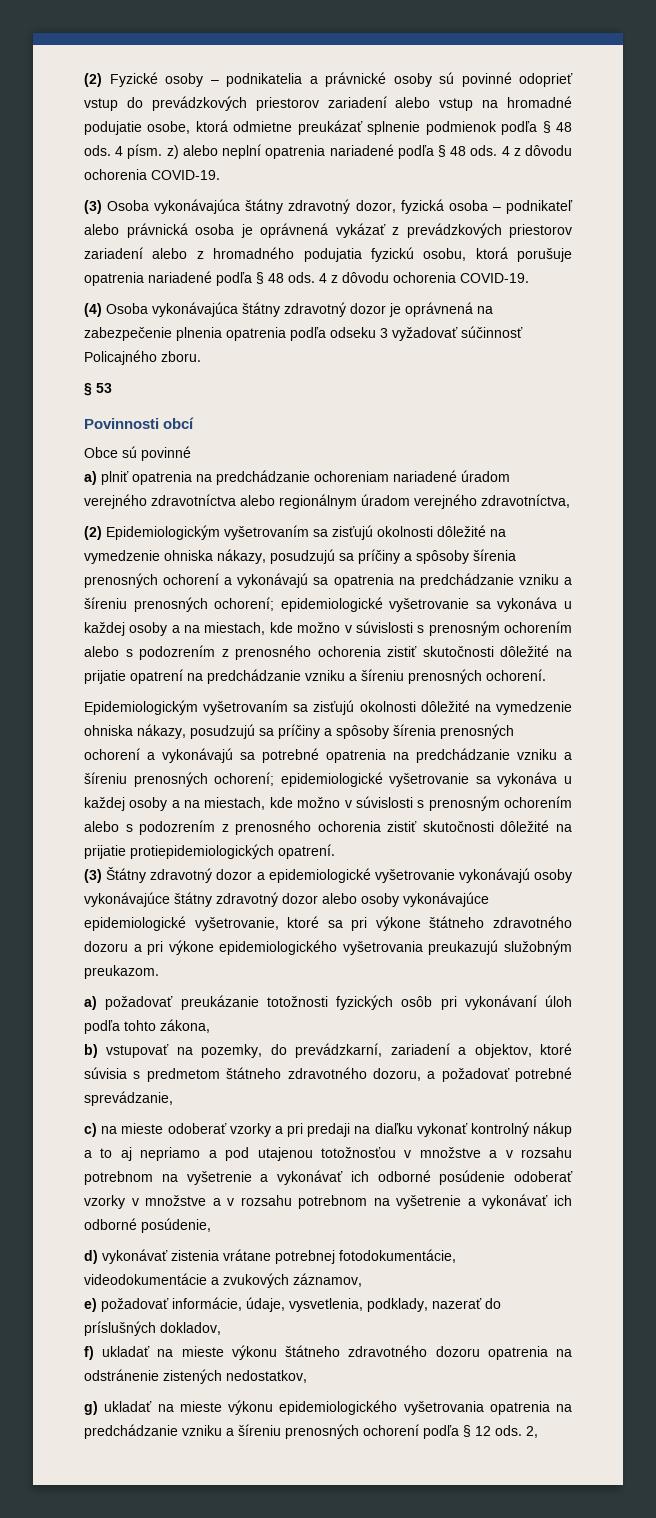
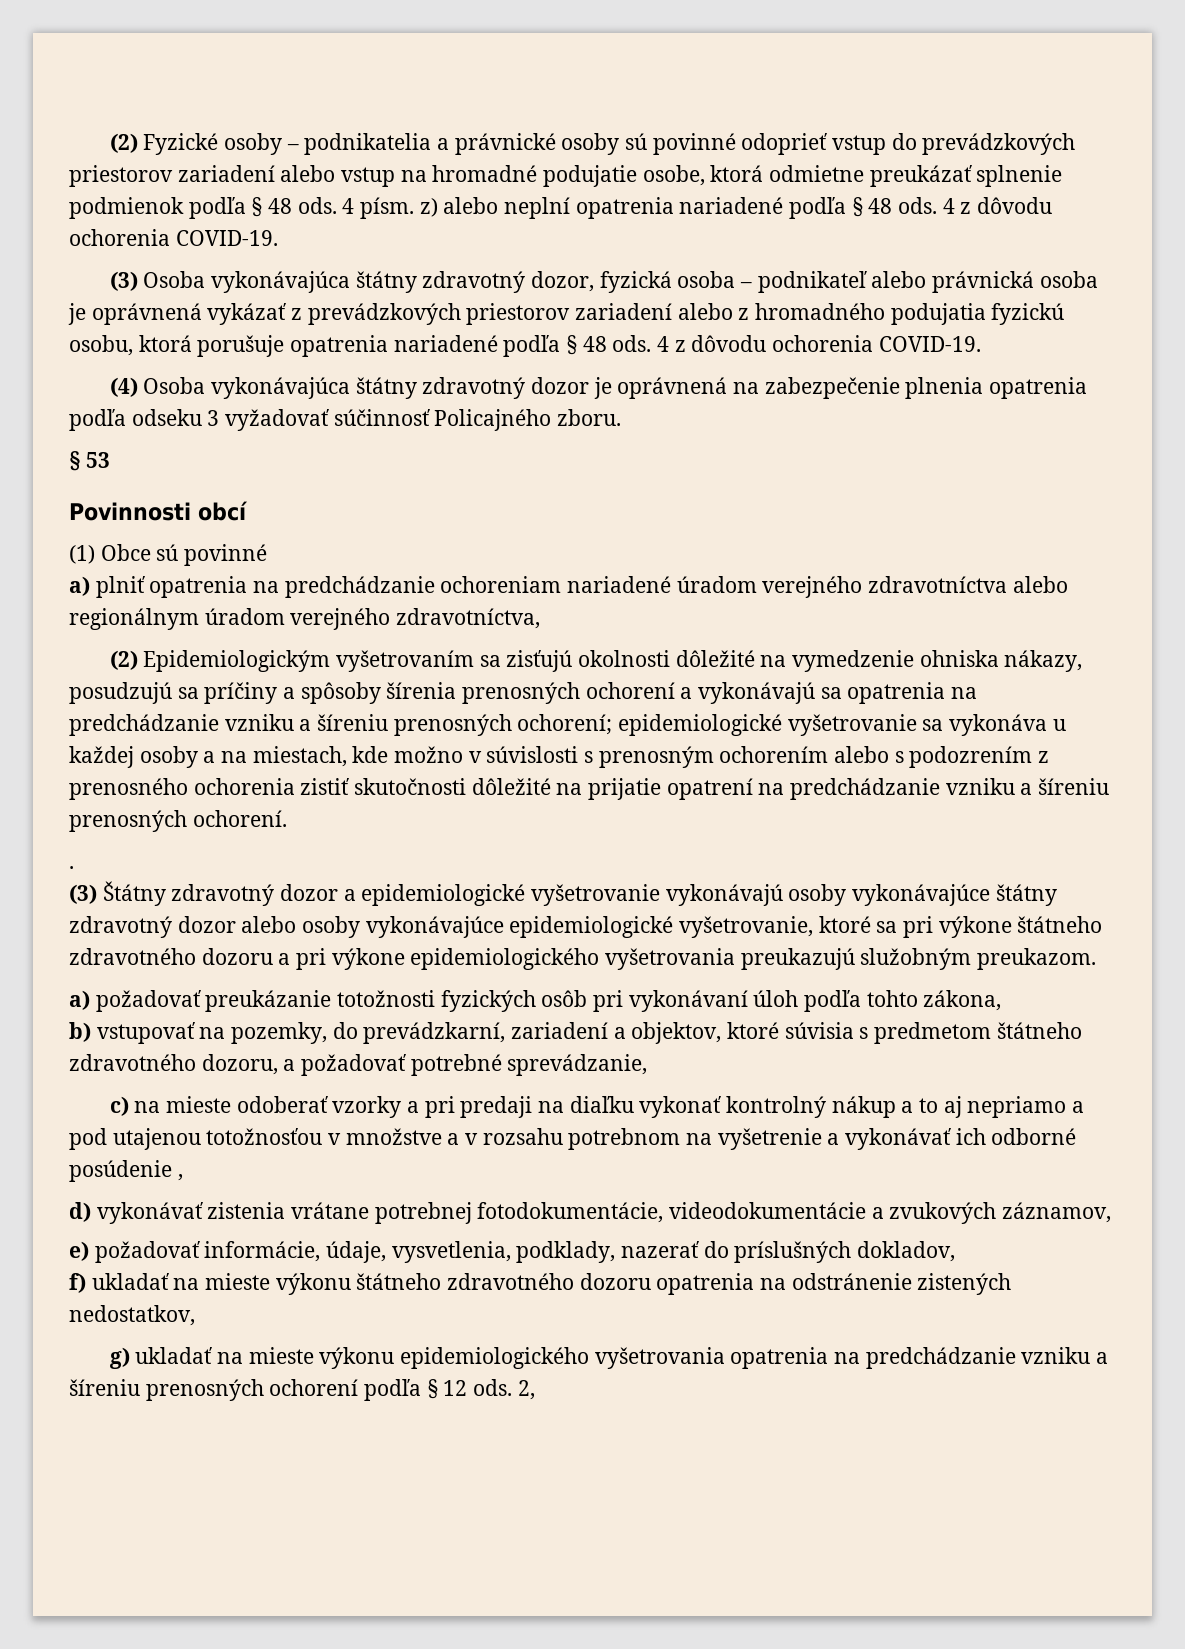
- Obce sú povinné
+ (1) Obce sú povinné
- Epidemiologickým vyšetrovaním sa zisťujú okolnosti dôležité na vymedzenie ohniska nákazy, posudzujú sa príčiny a spôsoby šírenia prenosných ochorení a vykonávajú sa potrebné opatrenia na predchádzanie vzniku a šíreniu prenosných ochorení; epidemiologické vyšetrovanie sa vykonáva u každej osoby a na miestach, kde možno v súvislosti s prenosným ochorením alebo s podozrením z prenosného ochorenia zistiť skutočnosti dôležité na prijatie protiepidemiologických opatrení.
+ .
- c) na mieste odoberať vzorky a pri predaji na diaľku vykonať kontrolný nákup a to aj nepriamo a pod utajenou totožnosťou v množstve a v rozsahu potrebnom na vyšetrenie a vykonávať ich odborné posúdenie odoberať vzorky v množstve a v rozsahu potrebnom na vyšetrenie a vykonávať ich odborné posúdenie,
+ c) na mieste odoberať vzorky a pri predaji na diaľku vykonať kontrolný nákup a to aj nepriamo a pod utajenou totožnosťou v množstve a v rozsahu potrebnom na vyšetrenie a vykonávať ich odborné posúdenie ,

